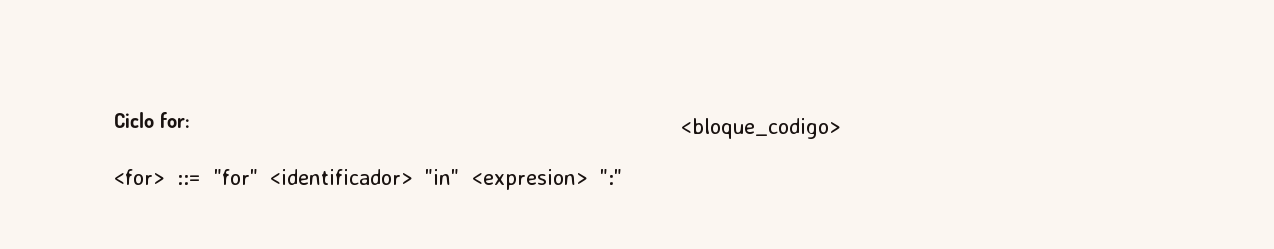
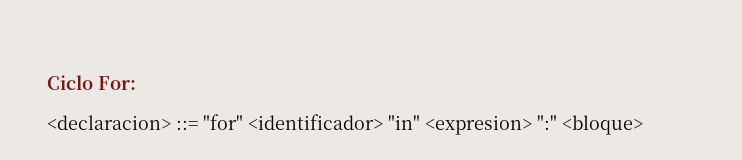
- Ciclo for:
- <for> ::= "for" <identificador> "in" <expresion> ":" <bloque_codigo>
+ Ciclo For:
+ <declaracion> ::= "for" <identificador> "in" <expresion> ":" <bloque>

